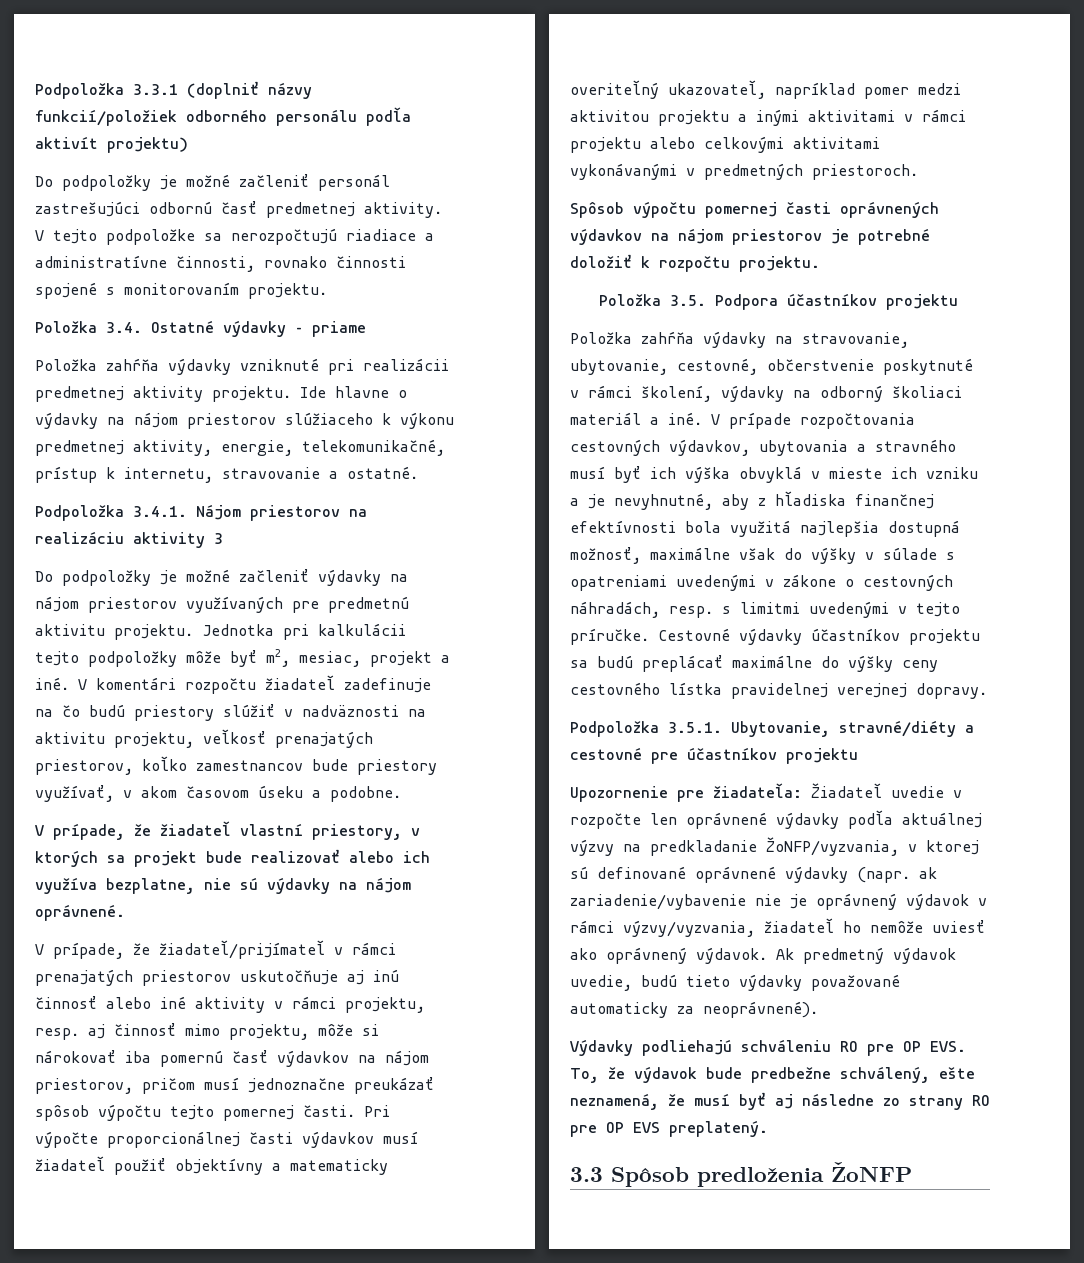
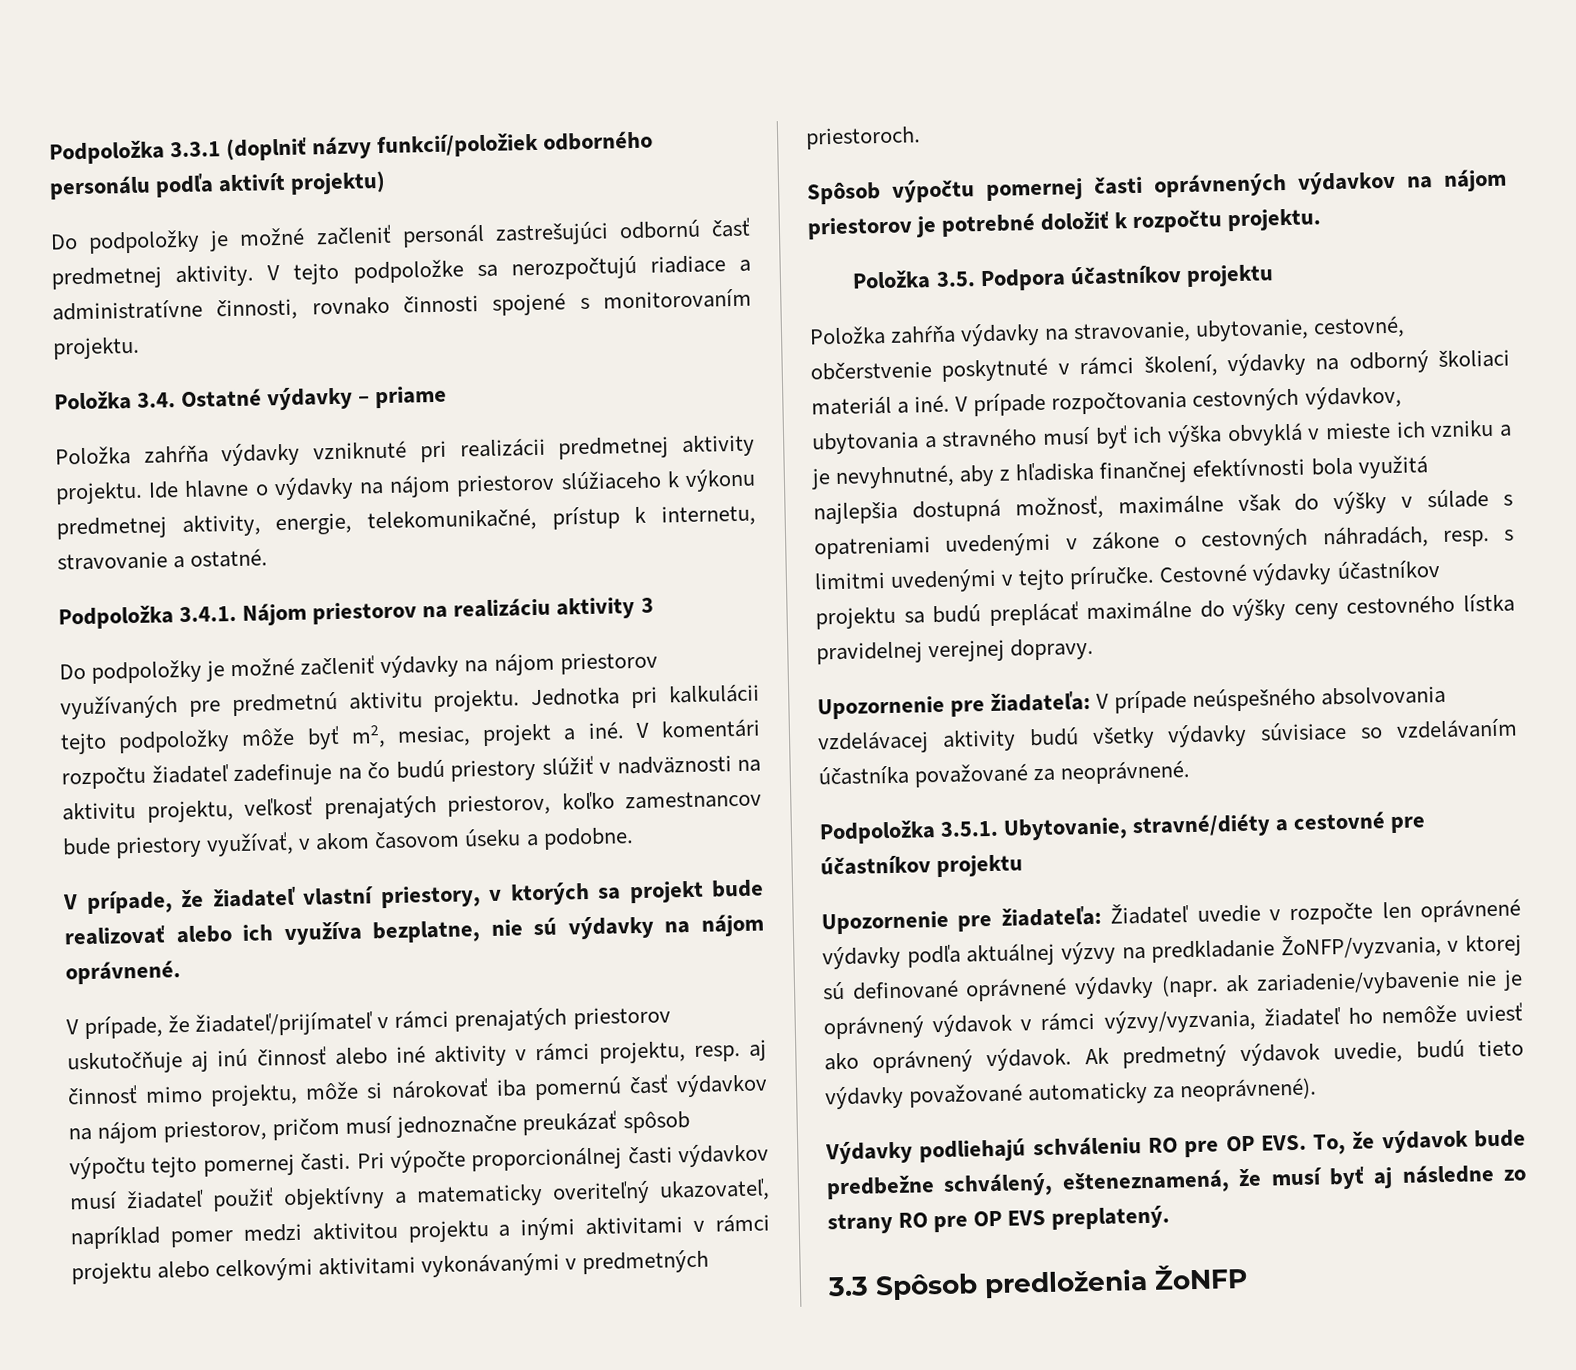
+ Upozornenie pre žiadateľa: V prípade neúspešného absolvovania vzdelávacej aktivity budú všetky výdavky súvisiace so vzdelávaním účastníka považované za neoprávnené.
- Výdavky podliehajú schváleniu RO pre OP EVS. To, že výdavok bude predbežne schválený, ešte neznamená, že musí byť aj následne zo strany RO pre OP EVS preplatený.
+ Výdavky podliehajú schváleniu RO pre OP EVS. To, že výdavok bude predbežne schválený, ešteneznamená, že musí byť aj následne zo strany RO pre OP EVS preplatený.

